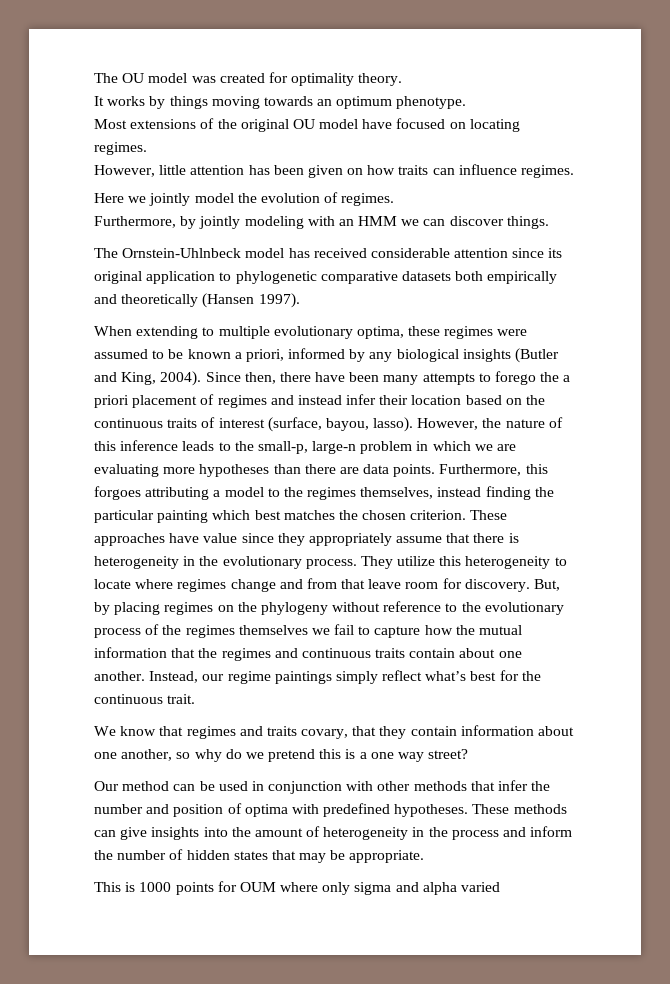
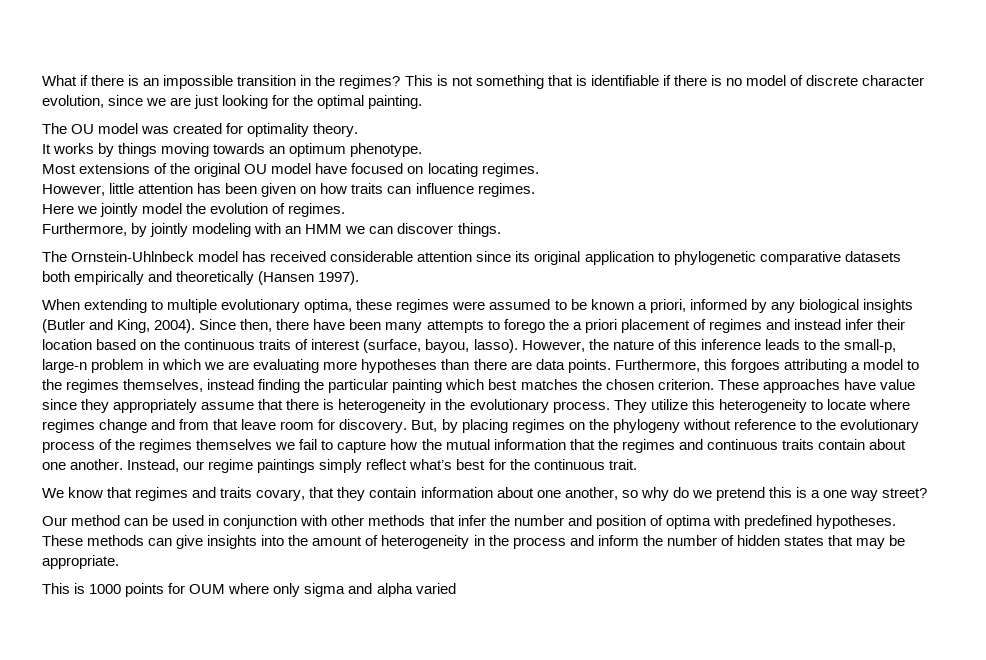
+ What if there is an impossible transition in the regimes? This is not something that is identifiable if there is no model of discrete character evolution, since we are just looking for the optimal painting.

